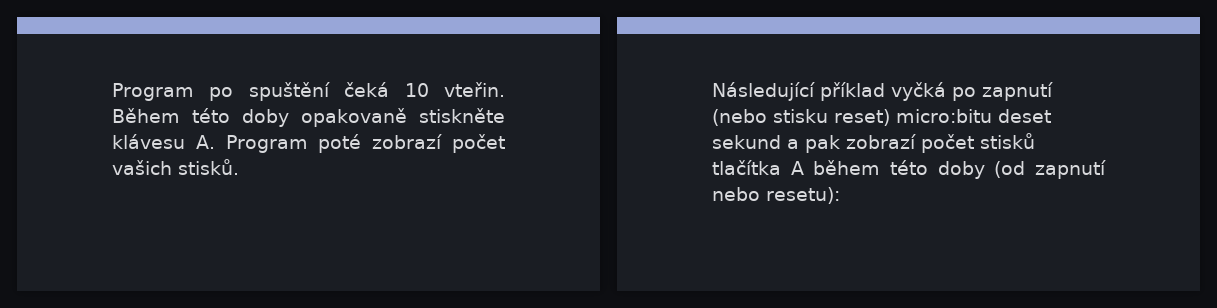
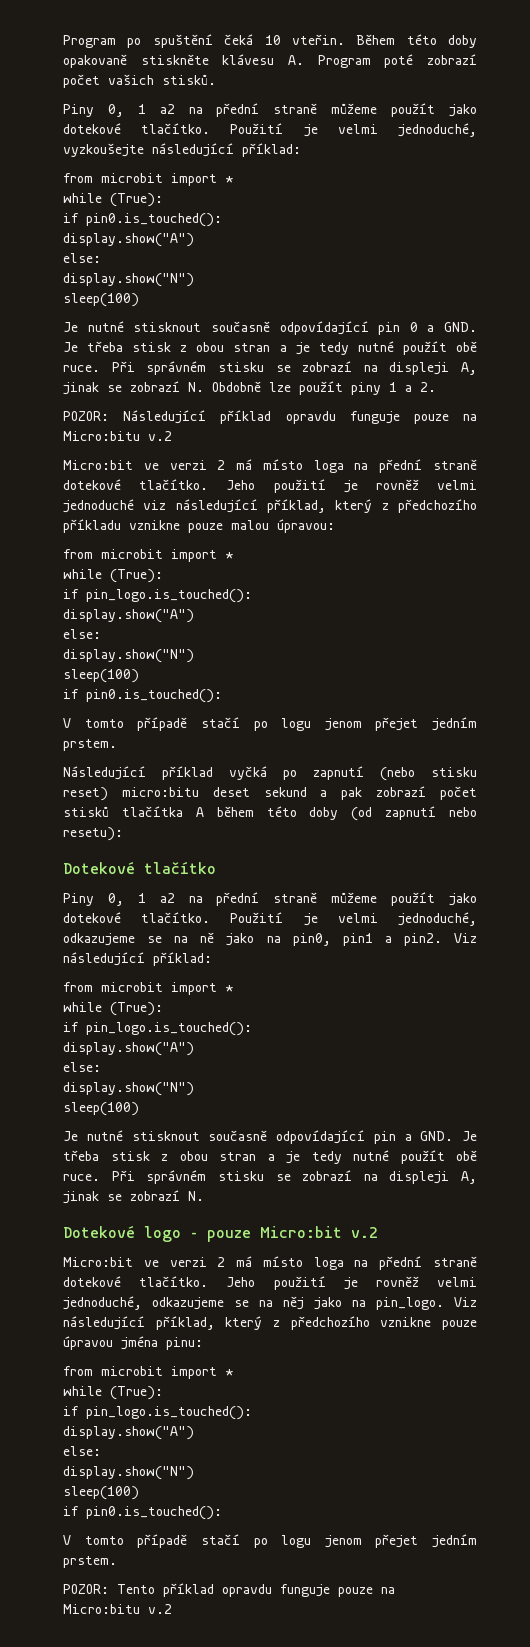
+ Piny 0, 1 a2 na přední straně můžeme použít jako dotekové tlačítko. Použití je velmi jednoduché, vyzkoušejte následující příklad:
+ from microbit import *
+ while (True):
+ if pin0.is_touched():
+ display.show("A")
+ else:
+ display.show("N")
+ sleep(100)
+ Je nutné stisknout současně odpovídající pin 0 a GND. Je třeba stisk z obou stran a je tedy nutné použít obě ruce. Při správném stisku se zobrazí na displeji A, jinak se zobrazí N. Obdobně lze použít piny 1 a 2.
+ POZOR: Následující příklad opravdu funguje pouze na Micro:bitu v.2
+ Micro:bit ve verzi 2 má místo loga na přední straně dotekové tlačítko. Jeho použití je rovněž velmi jednoduché viz následující příklad, který z předchozího příkladu vznikne pouze malou úpravou:
+ from microbit import *
+ while (True):
+ if pin_logo.is_touched():
+ display.show("A")
+ else:
+ display.show("N")
+ sleep(100)
+ if pin0.is_touched():
+ V tomto případě stačí po logu jenom přejet jedním prstem.
+ Dotekové tlačítko
+ Piny 0, 1 a2 na přední straně můžeme použít jako dotekové tlačítko. Použití je velmi jednoduché, odkazujeme se na ně jako na pin0, pin1 a pin2. Viz následující příklad:
+ from microbit import *
+ while (True):
+ if pin_logo.is_touched():
+ display.show("A")
+ else:
+ display.show("N")
+ sleep(100)
+ Je nutné stisknout současně odpovídající pin a GND. Je třeba stisk z obou stran a je tedy nutné použít obě ruce. Při správném stisku se zobrazí na displeji A, jinak se zobrazí N.
+ Dotekové logo – pouze Micro:bit v.2
+ Micro:bit ve verzi 2 má místo loga na přední straně dotekové tlačítko. Jeho použití je rovněž velmi jednoduché, odkazujeme se na něj jako na pin_logo. Viz následující příklad, který z předchozího vznikne pouze úpravou jména pinu:
+ from microbit import *
+ while (True):
+ if pin_logo.is_touched():
+ display.show("A")
+ else:
+ display.show("N")
+ sleep(100)
+ if pin0.is_touched():
+ V tomto případě stačí po logu jenom přejet jedním prstem.
+ POZOR: Tento příklad opravdu funguje pouze na Micro:bitu v.2

